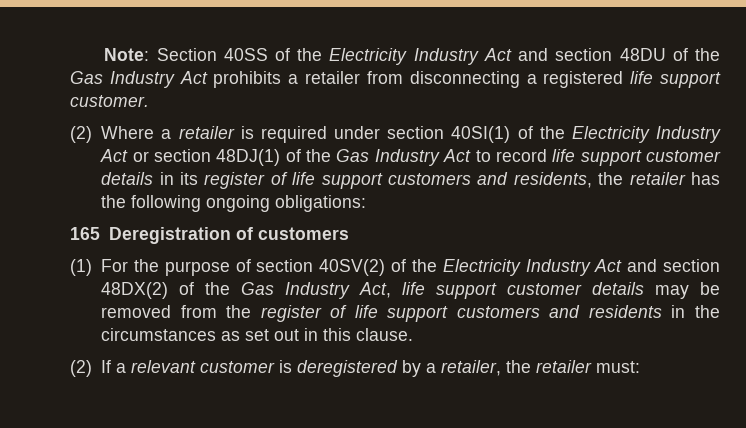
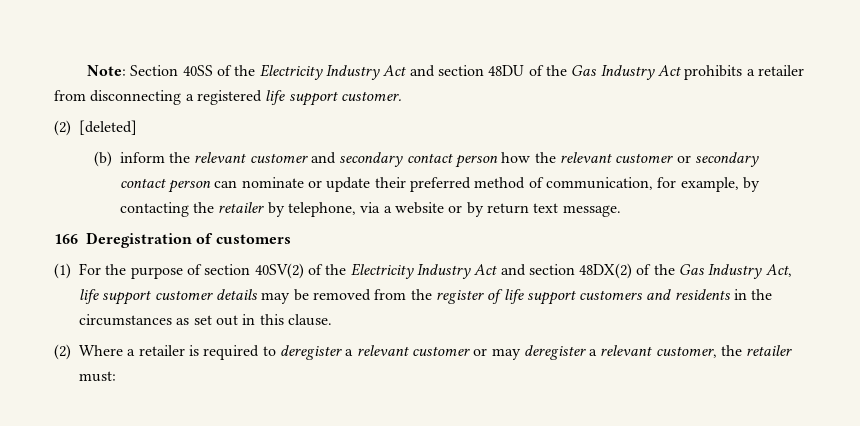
- (2) Where a retailer is required under section 40SI(1) of the Electricity Industry Act or section 48DJ(1) of the Gas Industry Act to record life support customer details in its register of life support customers and residents, the retailer has the following ongoing obligations:
- 165 Deregistration of customers
+ (2) [deleted]
+ (b) inform the relevant customer and secondary contact person how the relevant customer or secondary contact person can nominate or update their preferred method of communication, for example, by contacting the retailer by telephone, via a website or by return text message.
+ 166 Deregistration of customers
- (2) If a relevant customer is deregistered by a retailer, the retailer must:
+ (2) Where a retailer is required to deregister a relevant customer or may deregister a relevant customer, the retailer must:

